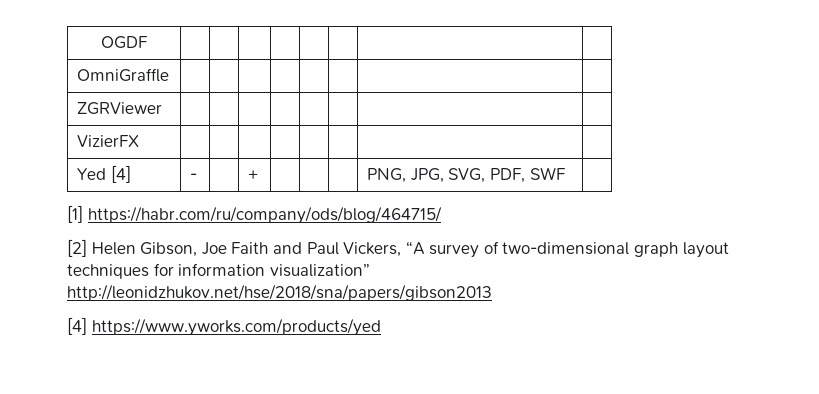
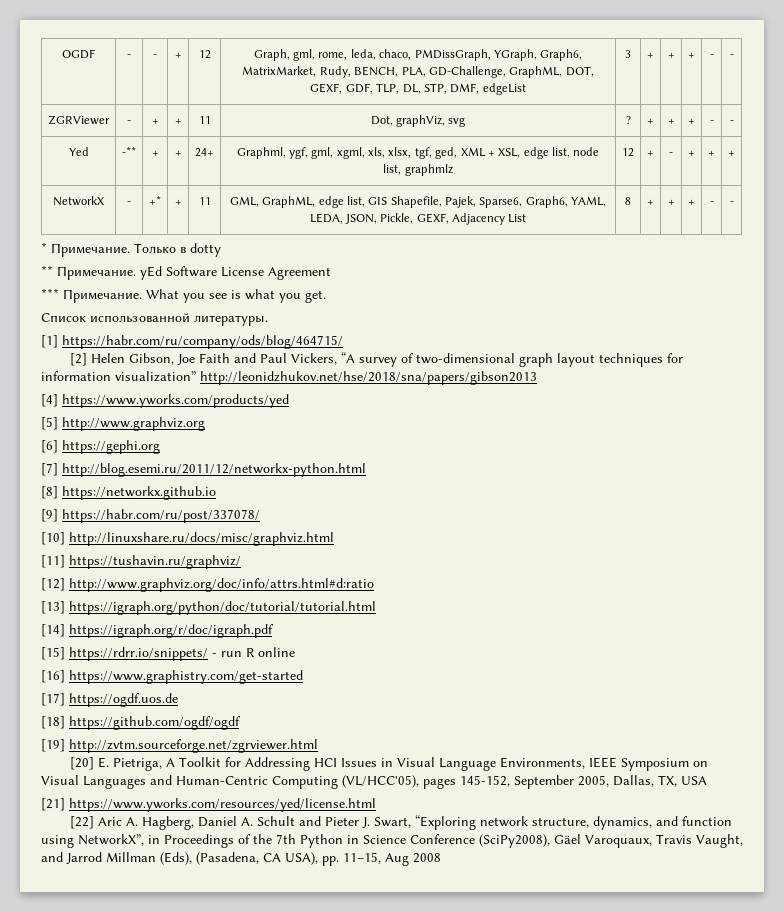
- OGDF | | | | | | | |
- OmniGraffle | | | | | | | |
- ZGRViewer | | | | | | | |
- VizierFX | | | | | | | |
- Yed [4] | - | | + | | | | PNG, JPG, SVG, PDF, SWF |
+ OGDF | - | - | + | 12 | Graph, gml, rome, leda, chaco, PMDissGraph, YGraph, Graph6, MatrixMarket, Rudy, BENCH, PLA, GD-Challenge, GraphML, DOT, GEXF, GDF, TLP, DL, STP, DMF, edgeList | 3 | + | + | + | - | -
+ ZGRViewer | - | + | + | 11 | Dot, graphViz, svg | ? | + | + | + | - | -
+ Yed | -** | + | + | 24+ | Graphml, ygf, gml, xgml, xls, xlsx, tgf, ged, XML + XSL, edge list, node list, graphmlz | 12 | + | - | + | + | +
+ NetworkX | - | +* | + | 11 | GML, GraphML, edge list, GIS Shapefile, Pajek, Sparse6, Graph6, YAML, LEDA, JSON, Pickle, GEXF, Adjacency List | 8 | + | + | + | - | -
+ * Примечание. Только в dotty
+ ** Примечание. yEd Software License Agreement
+ *** Примечание. What you see is what you get.
+ Список использованной литературы.
+ [5] http://www.graphviz.org
+ [6] https://gephi.org
+ [7] http://blog.esemi.ru/2011/12/networkx-python.html
+ [8] https://networkx.github.io
+ [9] https://habr.com/ru/post/337078/
+ [10] http://linuxshare.ru/docs/misc/graphviz.html
+ [11] https://tushavin.ru/graphviz/
+ [12] http://www.graphviz.org/doc/info/attrs.html#d:ratio
+ [13] https://igraph.org/python/doc/tutorial/tutorial.html
+ [14] https://igraph.org/r/doc/igraph.pdf
+ [15] https://rdrr.io/snippets/ - run R online
+ [16] https://www.graphistry.com/get-started
+ [17] https://ogdf.uos.de
+ [18] https://github.com/ogdf/ogdf
+ [19] http://zvtm.sourceforge.net/zgrviewer.html
+ [20] E. Pietriga, A Toolkit for Addressing HCI Issues in Visual Language Environments, IEEE Symposium on Visual Languages and Human-Centric Computing (VL/HCC'05), pages 145-152, September 2005, Dallas, TX, USA
+ [21] https://www.yworks.com/resources/yed/license.html
+ [22] Aric A. Hagberg, Daniel A. Schult and Pieter J. Swart, “Exploring network structure, dynamics, and function using NetworkX”, in Proceedings of the 7th Python in Science Conference (SciPy2008), Gäel Varoquaux, Travis Vaught, and Jarrod Millman (Eds), (Pasadena, CA USA), pp. 11–15, Aug 2008

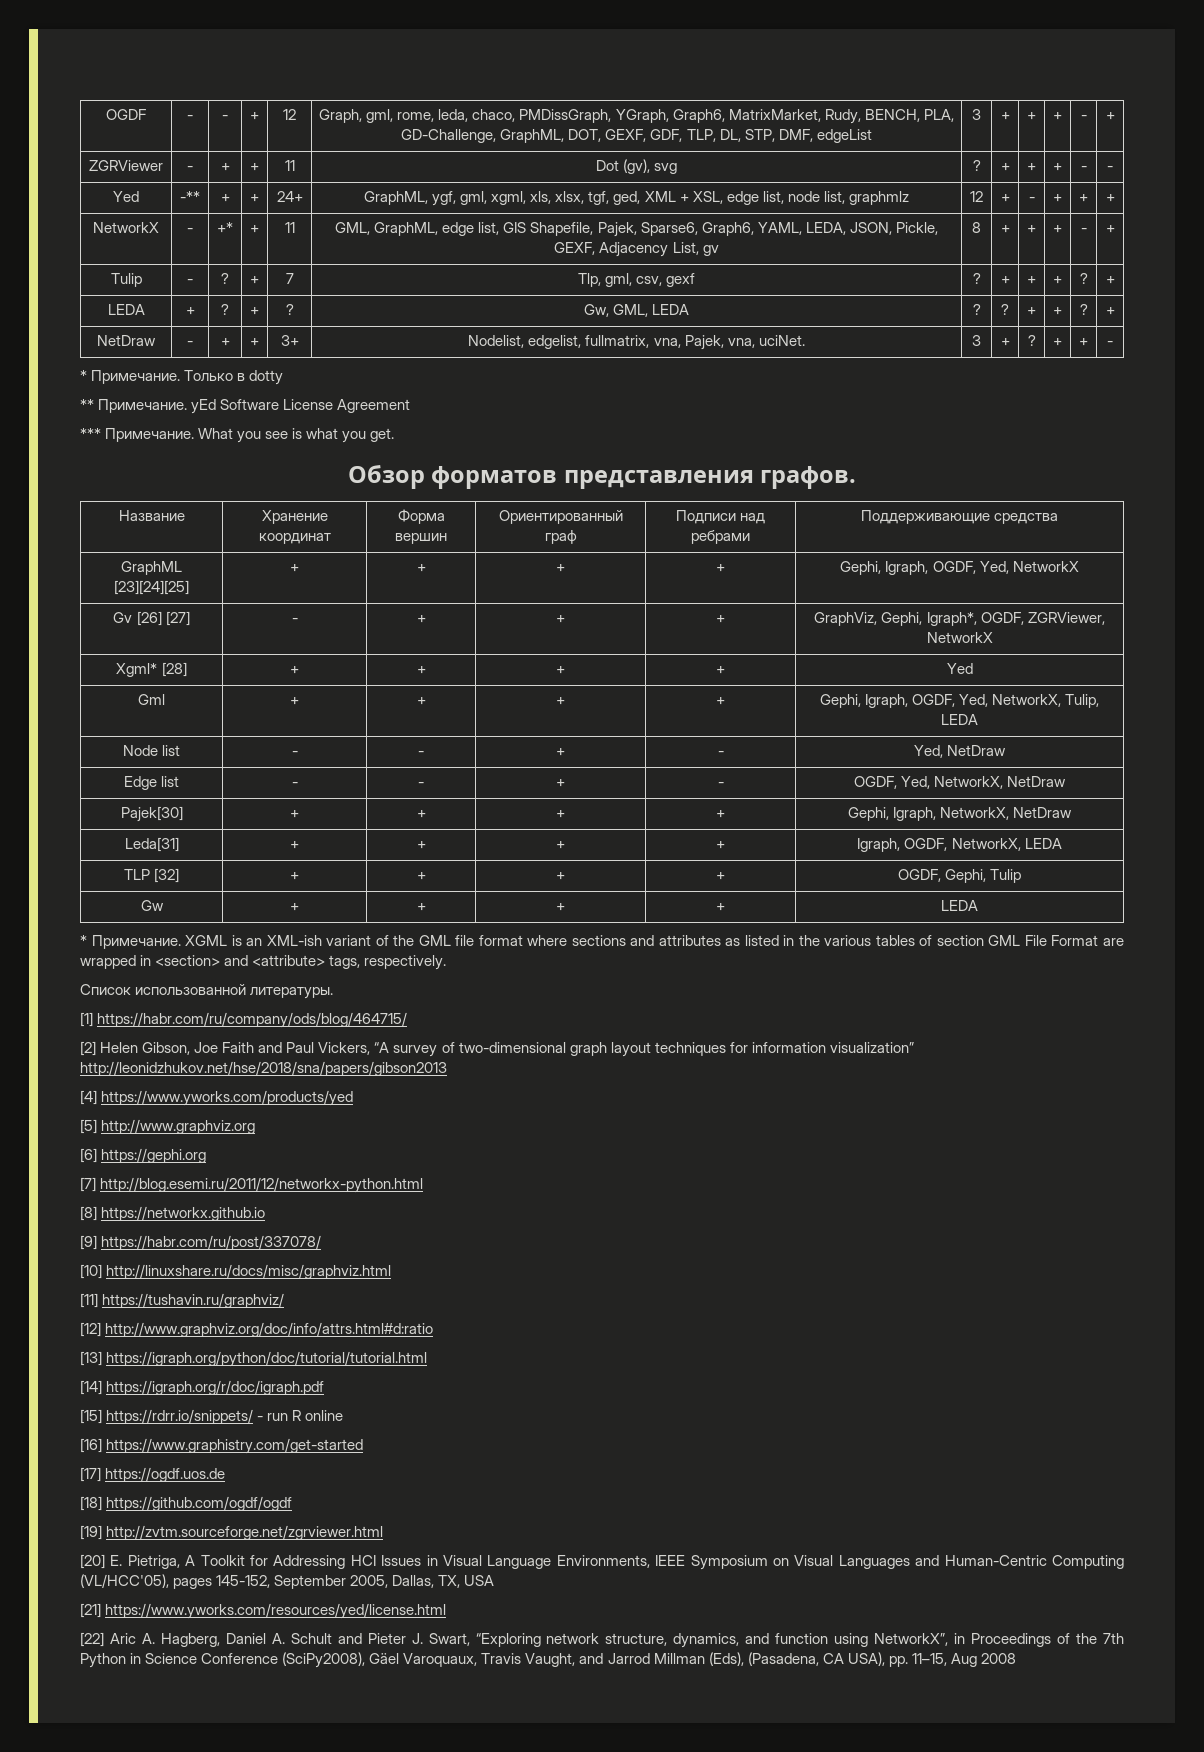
- OGDF | - | - | + | 12 | Graph, gml, rome, leda, chaco, PMDissGraph, YGraph, Graph6, MatrixMarket, Rudy, BENCH, PLA, GD-Challenge, GraphML, DOT, GEXF, GDF, TLP, DL, STP, DMF, edgeList | 3 | + | + | + | - | -
+ OGDF | - | - | + | 12 | Graph, gml, rome, leda, chaco, PMDissGraph, YGraph, Graph6, MatrixMarket, Rudy, BENCH, PLA, GD-Challenge, GraphML, DOT, GEXF, GDF, TLP, DL, STP, DMF, edgeList | 3 | + | + | + | - | +
- ZGRViewer | - | + | + | 11 | Dot, graphViz, svg | ? | + | + | + | - | -
+ ZGRViewer | - | + | + | 11 | Dot (gv), svg | ? | + | + | + | - | -
- Yed | -** | + | + | 24+ | Graphml, ygf, gml, xgml, xls, xlsx, tgf, ged, XML + XSL, edge list, node list, graphmlz | 12 | + | - | + | + | +
+ Yed | -** | + | + | 24+ | GraphML, ygf, gml, xgml, xls, xlsx, tgf, ged, XML + XSL, edge list, node list, graphmlz | 12 | + | - | + | + | +
- NetworkX | - | +* | + | 11 | GML, GraphML, edge list, GIS Shapefile, Pajek, Sparse6, Graph6, YAML, LEDA, JSON, Pickle, GEXF, Adjacency List | 8 | + | + | + | - | -
+ NetworkX | - | +* | + | 11 | GML, GraphML, edge list, GIS Shapefile, Pajek, Sparse6, Graph6, YAML, LEDA, JSON, Pickle, GEXF, Adjacency List, gv | 8 | + | + | + | - | +
+ Tulip | - | ? | + | 7 | Tlp, gml, csv, gexf | ? | + | + | + | ? | +
+ LEDA | + | ? | + | ? | Gw, GML, LEDA | ? | ? | + | + | ? | +
+ NetDraw | - | + | + | 3+ | Nodelist, edgelist, fullmatrix, vna, Pajek, vna, uciNet. | 3 | + | ? | + | + | -
+ Обзор форматов представления графов.
+ Название | Хранение координат | Форма вершин | Ориентированный граф | Подписи над ребрами | Поддерживающие средства
+ GraphML [23][24][25] | + | + | + | + | Gephi, Igraph, OGDF, Yed, NetworkX
+ Gv [26] [27] | - | + | + | + | GraphViz, Gephi, Igraph*, OGDF, ZGRViewer, NetworkX
+ Xgml* [28] | + | + | + | + | Yed
+ Gml | + | + | + | + | Gephi, Igraph, OGDF, Yed, NetworkX, Tulip, LEDA
+ Node list | - | - | + | - | Yed, NetDraw
+ Edge list | - | - | + | - | OGDF, Yed, NetworkX, NetDraw
+ Pajek[30] | + | + | + | + | Gephi, Igraph, NetworkX, NetDraw
+ Leda[31] | + | + | + | + | Igraph, OGDF, NetworkX, LEDA
+ TLP [32] | + | + | + | + | OGDF, Gephi, Tulip
+ Gw | + | + | + | + | LEDA
+ * Примечание. XGML is an XML-ish variant of the GML file format where sections and attributes as listed in the various tables of section GML File Format are wrapped in <section> and <attribute> tags, respectively.

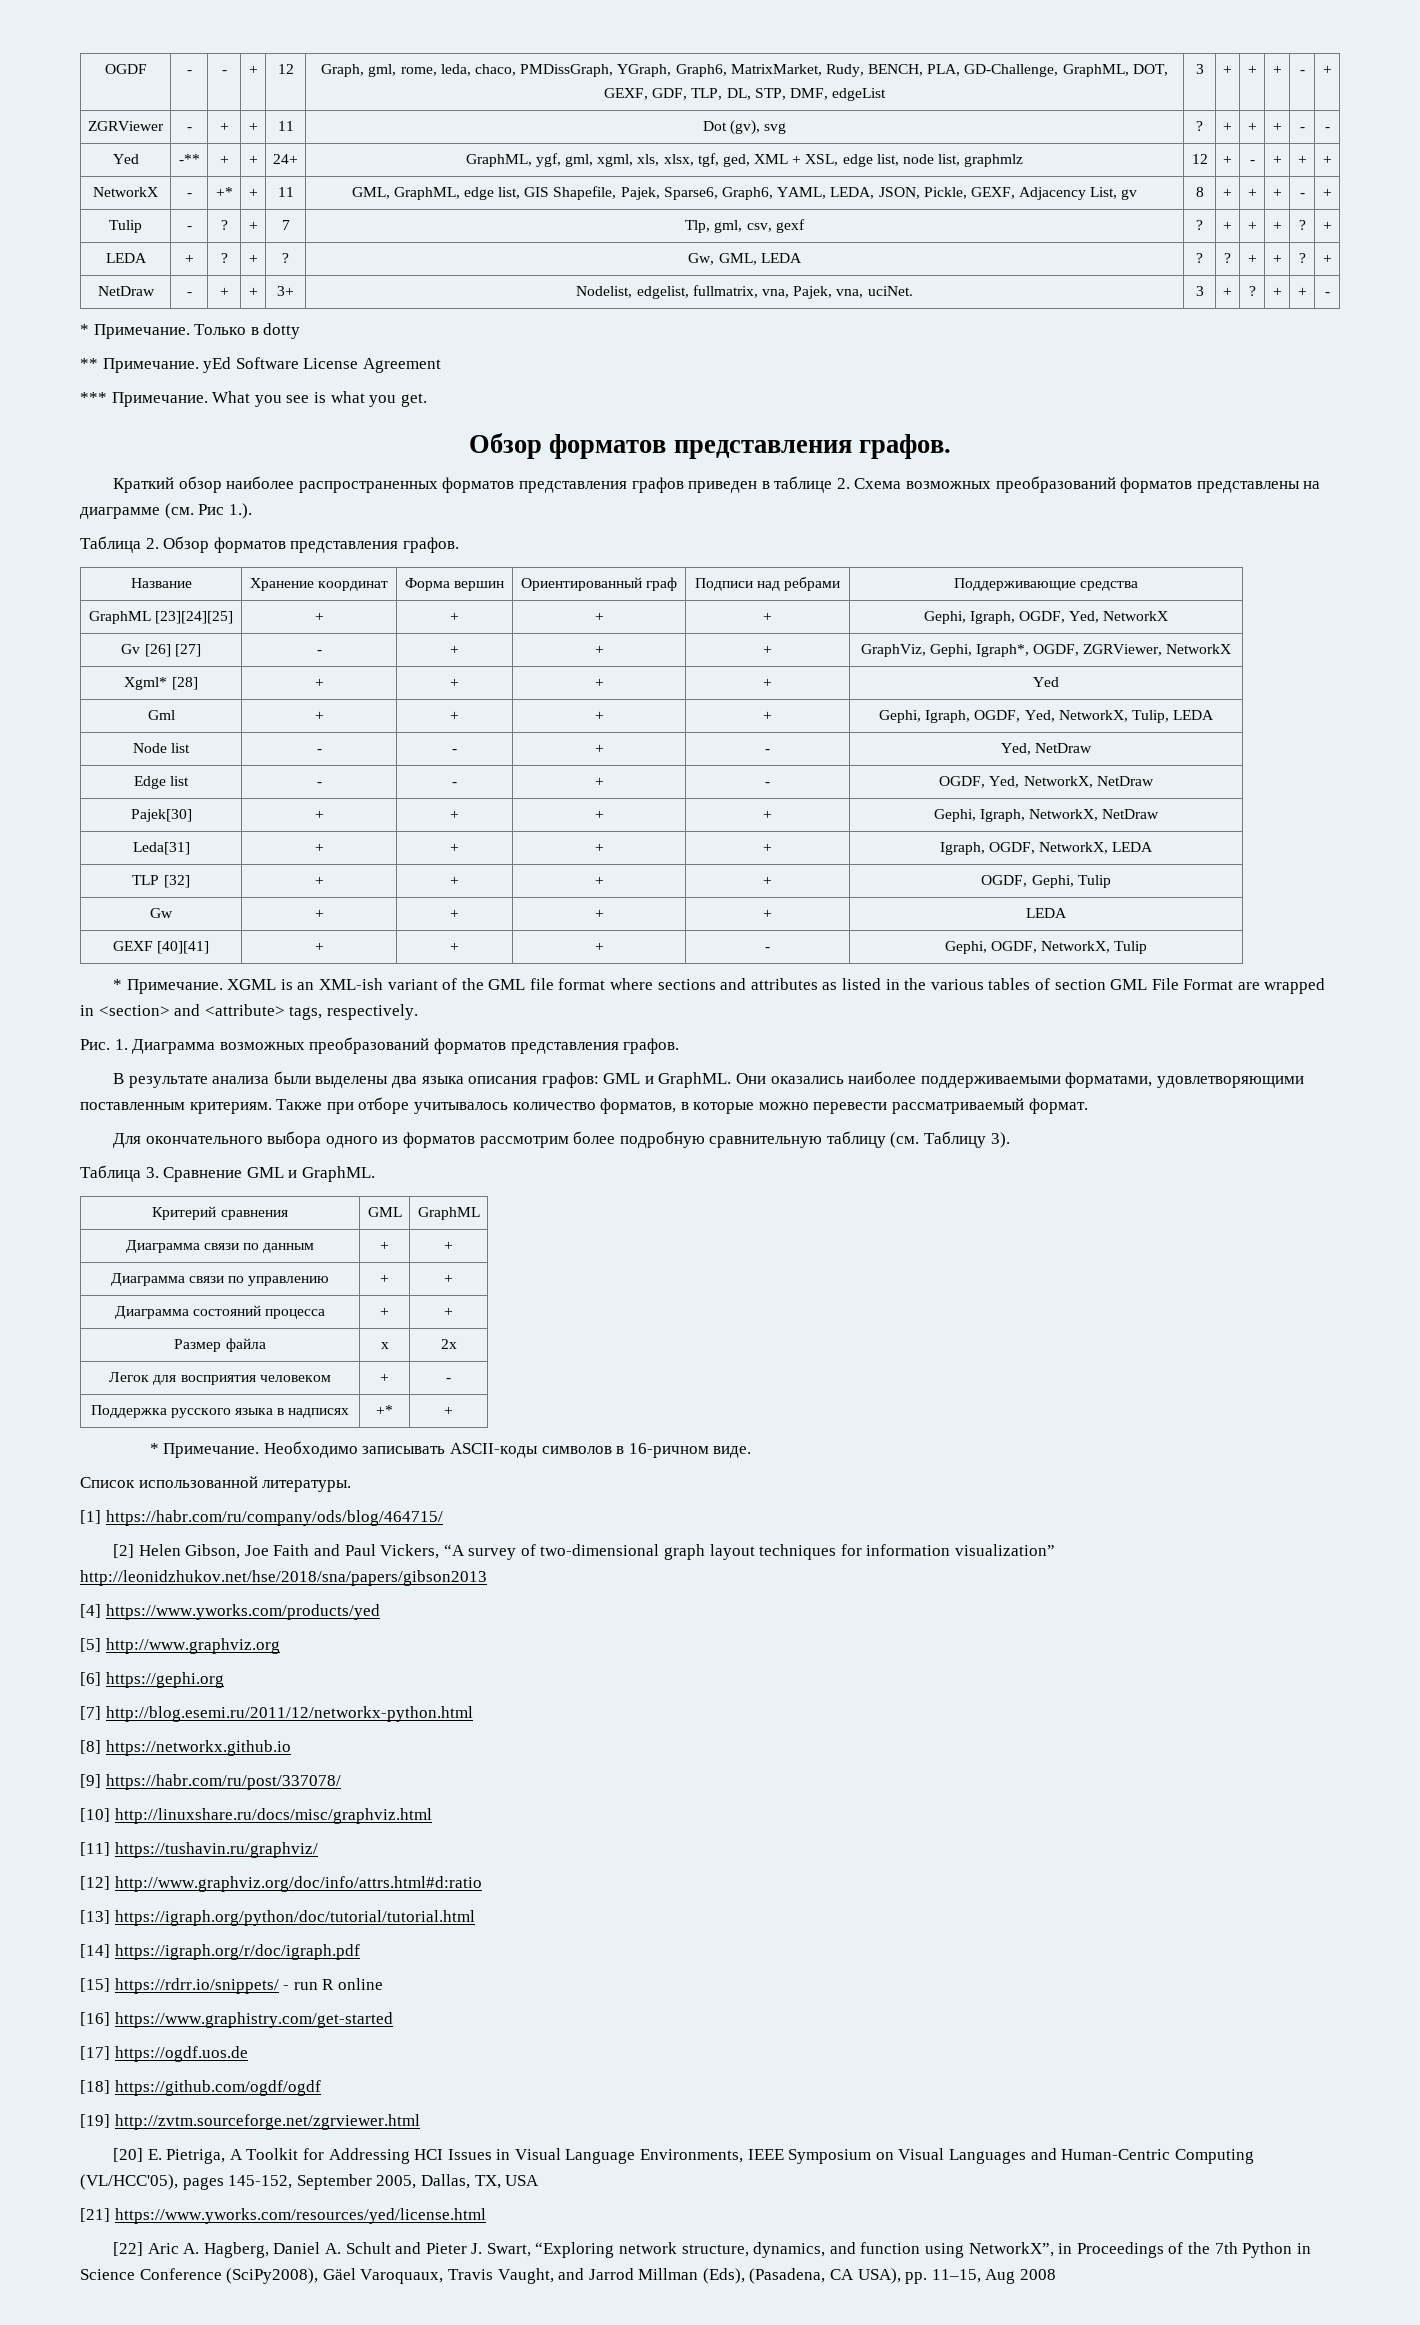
+ Краткий обзор наиболее распространенных форматов представления графов приведен в таблице 2. Схема возможных преобразований форматов представлены на диаграмме (см. Рис 1.).
+ Таблица 2. Обзор форматов представления графов.
+ GEXF [40][41] | + | + | + | - | Gephi, OGDF, NetworkX, Tulip
+ Рис. 1. Диаграмма возможных преобразований форматов представления графов.
+ В результате анализа были выделены два языка описания графов: GML и GraphML. Они оказались наиболее поддерживаемыми форматами, удовлетворяющими поставленным критериям. Также при отборе учитывалось количество форматов, в которые можно перевести рассматриваемый формат.
+ Для окончательного выбора одного из форматов рассмотрим более подробную сравнительную таблицу (см. Таблицу 3).
+ Таблица 3. Сравнение GML и GraphML.
+ Критерий сравнения | GML | GraphML
+ Диаграмма связи по данным | + | +
+ Диаграмма связи по управлению | + | +
+ Диаграмма состояний процесса | + | +
+ Размер файла | x | 2x
+ Легок для восприятия человеком | + | -
+ Поддержка русского языка в надписях | +* | +
+ * Примечание. Необходимо записывать ASCII-коды символов в 16-ричном виде.

